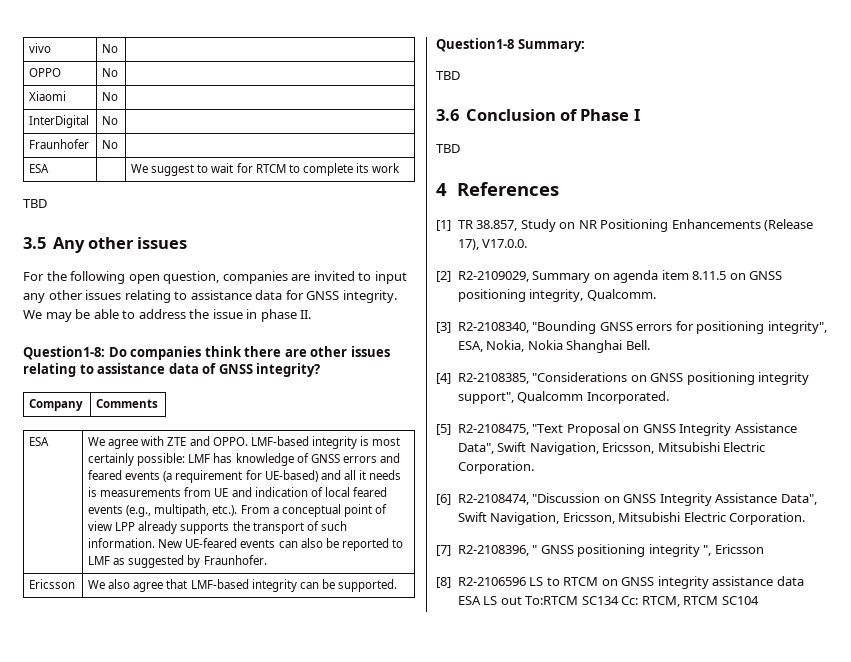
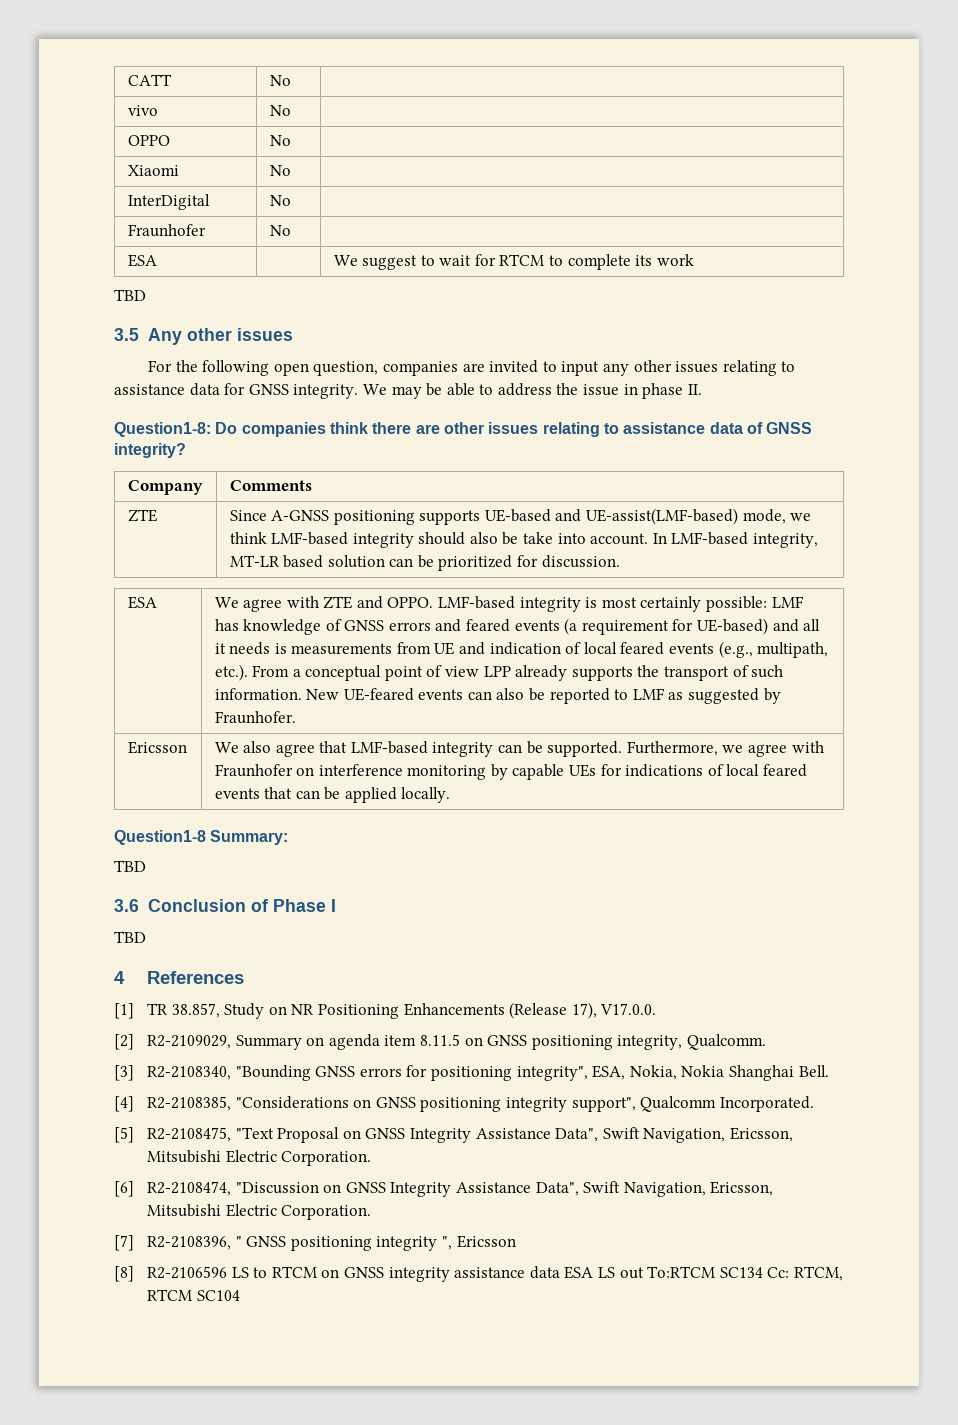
+ CATT | No |
+ ZTE | Since A-GNSS positioning supports UE-based and UE-assist(LMF-based) mode, we think LMF-based integrity should also be take into account. In LMF-based integrity, MT-LR based solution can be prioritized for discussion.
- Ericsson | We also agree that LMF-based integrity can be supported.
+ Ericsson | We also agree that LMF-based integrity can be supported. Furthermore, we agree with Fraunhofer on interference monitoring by capable UEs for indications of local feared events that can be applied locally.

